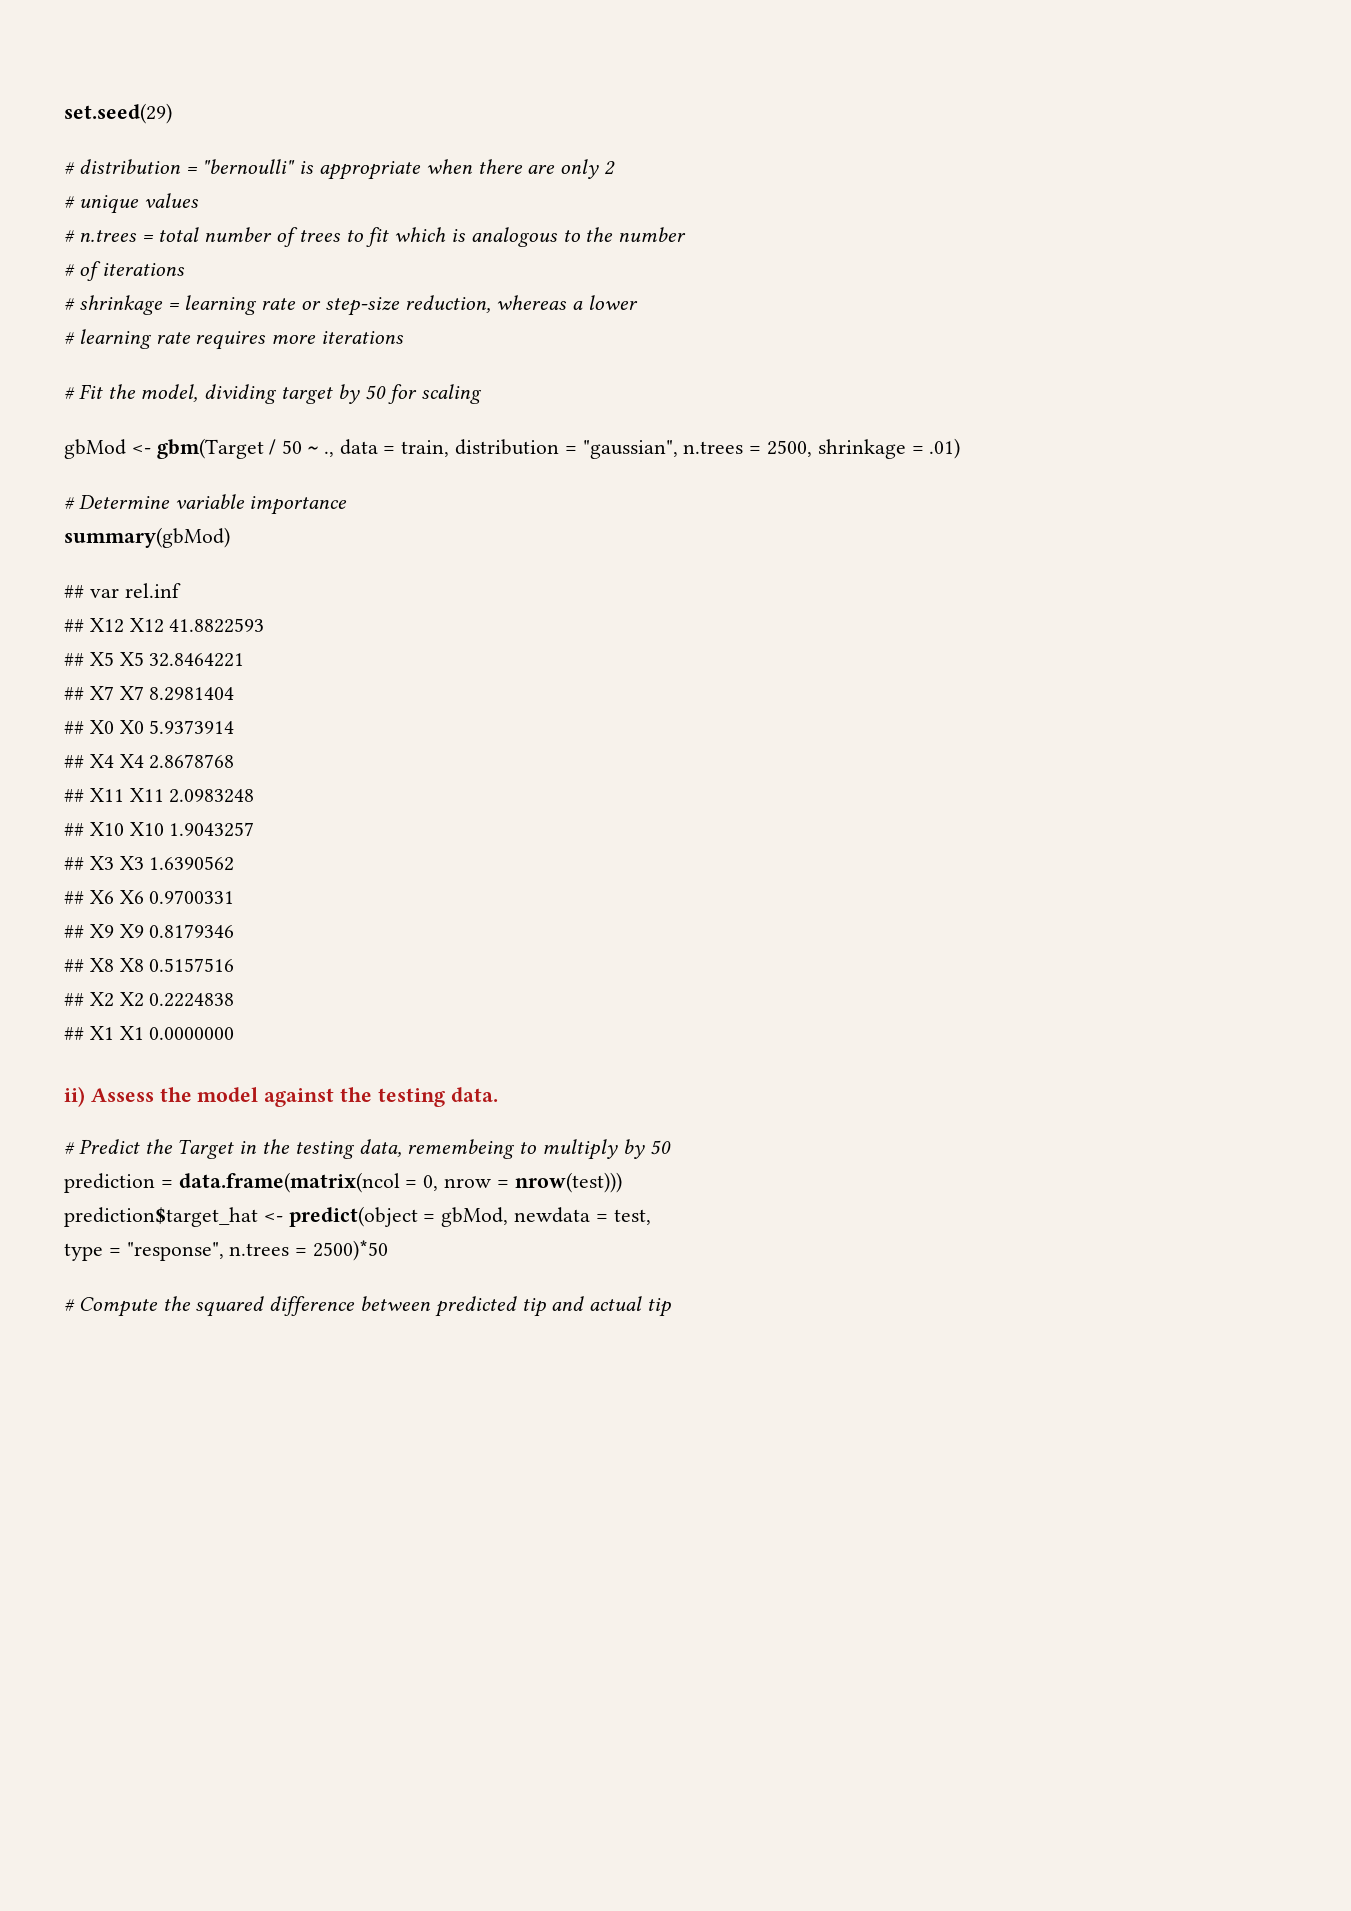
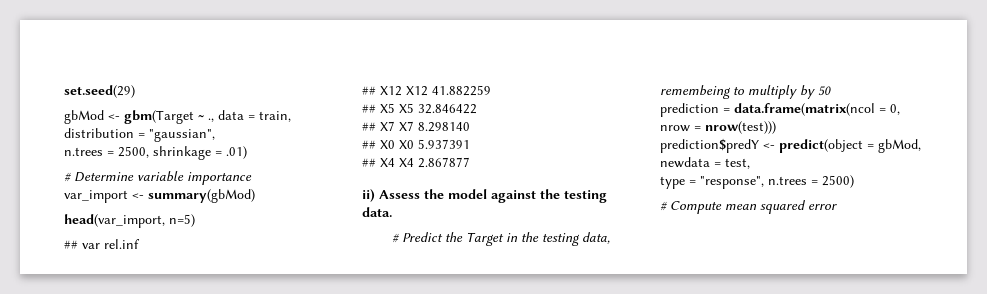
- # distribution = "bernoulli" is appropriate when there are only 2
- # unique values
- # n.trees = total number of trees to fit which is analogous to the number
- # of iterations
- # shrinkage = learning rate or step-size reduction, whereas a lower
- # learning rate requires more iterations
- # Fit the model, dividing target by 50 for scaling
- gbMod <- gbm(Target / 50 ~ ., data = train, distribution = "gaussian", n.trees = 2500, shrinkage = .01)
+ gbMod <- gbm(Target ~ ., data = train, distribution = "gaussian",
+ n.trees = 2500, shrinkage = .01)
- summary(gbMod)
+ var_import <- summary(gbMod)
+ head(var_import, n=5)
- ## X12 X12 41.8822593
+ ## X12 X12 41.882259
- ## X5 X5 32.8464221
+ ## X5 X5 32.846422
- ## X7 X7 8.2981404
+ ## X7 X7 8.298140
- ## X0 X0 5.9373914
+ ## X0 X0 5.937391
- ## X4 X4 2.8678768
- ## X11 X11 2.0983248
- ## X10 X10 1.9043257
- ## X3 X3 1.6390562
- ## X6 X6 0.9700331
- ## X9 X9 0.8179346
- ## X8 X8 0.5157516
- ## X2 X2 0.2224838
- ## X1 X1 0.0000000
+ ## X4 X4 2.867877
- prediction$target_hat <- predict(object = gbMod, newdata = test,
+ prediction$predY <- predict(object = gbMod, newdata = test,
- type = "response", n.trees = 2500)*50
+ type = "response", n.trees = 2500)
- # Compute the squared difference between predicted tip and actual tip
+ # Compute mean squared error

